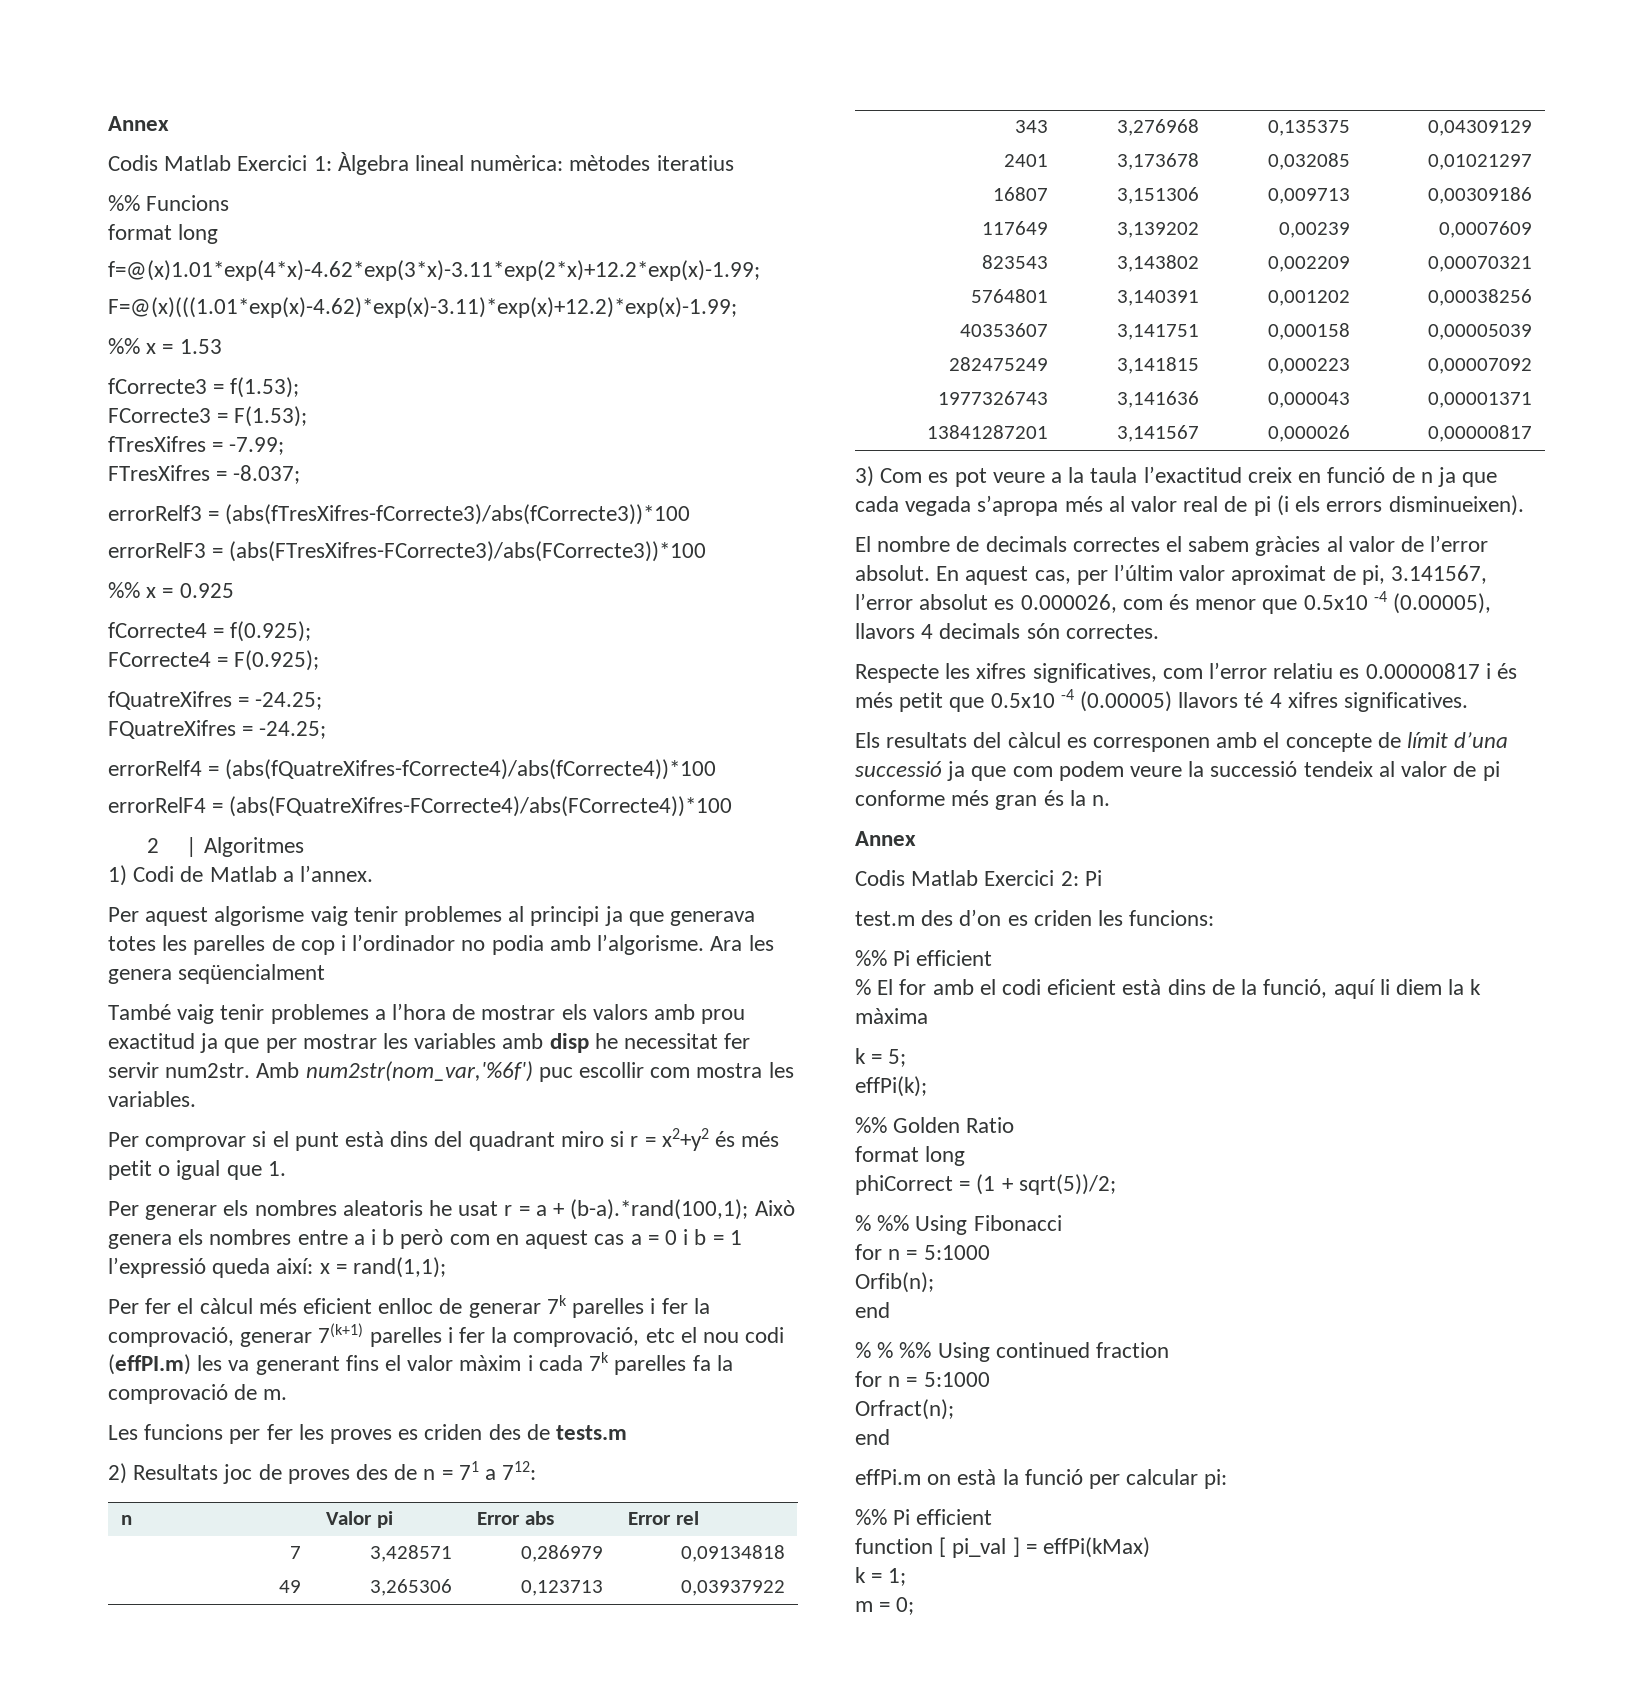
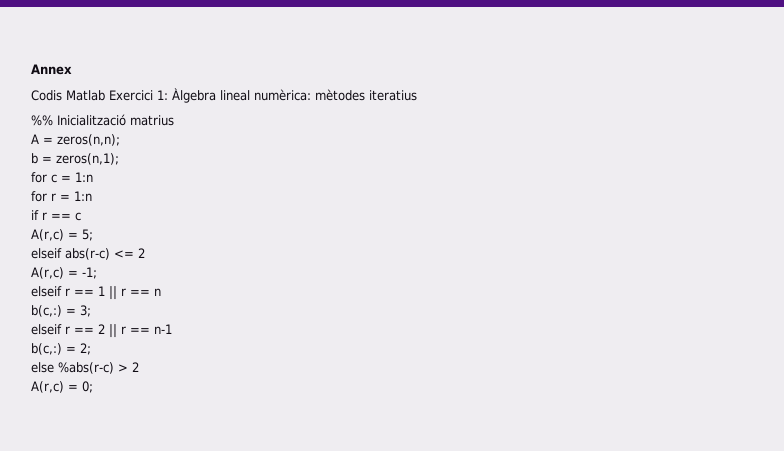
- %% Funcions
- format long
- f=@(x)1.01*exp(4*x)-4.62*exp(3*x)-3.11*exp(2*x)+12.2*exp(x)-1.99;
- F=@(x)(((1.01*exp(x)-4.62)*exp(x)-3.11)*exp(x)+12.2)*exp(x)-1.99;
- %% x = 1.53
- fCorrecte3 = f(1.53);
- FCorrecte3 = F(1.53);
- fTresXifres = -7.99;
- FTresXifres = -8.037;
- errorRelf3 = (abs(fTresXifres-fCorrecte3)/abs(fCorrecte3))*100
- errorRelF3 = (abs(FTresXifres-FCorrecte3)/abs(FCorrecte3))*100
- %% x = 0.925
- fCorrecte4 = f(0.925);
- FCorrecte4 = F(0.925);
- fQuatreXifres = -24.25;
- FQuatreXifres = -24.25;
- errorRelf4 = (abs(fQuatreXifres-fCorrecte4)/abs(fCorrecte4))*100
- errorRelF4 = (abs(FQuatreXifres-FCorrecte4)/abs(FCorrecte4))*100
- 2 | Algoritmes
- 1) Codi de Matlab a l’annex.
- Per aquest algorisme vaig tenir problemes al principi ja que generava totes les parelles de cop i l’ordinador no podia amb l’algorisme. Ara les genera seqüencialment
- També vaig tenir problemes a l’hora de mostrar els valors amb prou exactitud ja que per mostrar les variables amb disp he necessitat fer servir num2str. Amb num2str(nom_var,'%6f') puc escollir com mostra les variables.
- Per comprovar si el punt està dins del quadrant miro si r = x2+y2 és més petit o igual que 1.
- Per generar els nombres aleatoris he usat r = a + (b-a).*rand(100,1); Això genera els nombres entre a i b però com en aquest cas a = 0 i b = 1 l’expressió queda així: x = rand(1,1);
- Per fer el càlcul més eficient enlloc de generar 7k parelles i fer la comprovació, generar 7(k+1) parelles i fer la comprovació, etc el nou codi (effPI.m) les va generant fins el valor màxim i cada 7k parelles fa la comprovació de m.
- Les funcions per fer les proves es criden des de tests.m
- 2) Resultats joc de proves des de n = 71 a 712:
- n | Valor pi | Error abs | Error rel
- 7 | 3,428571 | 0,286979 | 0,09134818
- 49 | 3,265306 | 0,123713 | 0,03937922
- 343 | 3,276968 | 0,135375 | 0,04309129
- 2401 | 3,173678 | 0,032085 | 0,01021297
- 16807 | 3,151306 | 0,009713 | 0,00309186
- 117649 | 3,139202 | 0,00239 | 0,0007609
- 823543 | 3,143802 | 0,002209 | 0,00070321
- 5764801 | 3,140391 | 0,001202 | 0,00038256
- 40353607 | 3,141751 | 0,000158 | 0,00005039
- 282475249 | 3,141815 | 0,000223 | 0,00007092
- 1977326743 | 3,141636 | 0,000043 | 0,00001371
- 13841287201 | 3,141567 | 0,000026 | 0,00000817
- 3) Com es pot veure a la taula l’exactitud creix en funció de n ja que cada vegada s’apropa més al valor real de pi (i els errors disminueixen).
- El nombre de decimals correctes el sabem gràcies al valor de l’error absolut. En aquest cas, per l’últim valor aproximat de pi, 3.141567, l’error absolut es 0.000026, com és menor que 0.5x10 -4 (0.00005), llavors 4 decimals són correctes.
- Respecte les xifres significatives, com l’error relatiu es 0.00000817 i és més petit que 0.5x10 -4 (0.00005) llavors té 4 xifres significatives.
- Els resultats del càlcul es corresponen amb el concepte de límit d’una successió ja que com podem veure la successió tendeix al valor de pi conforme més gran és la n.
- Annex
- Codis Matlab Exercici 2: Pi
- test.m des d’on es criden les funcions:
- %% Pi efficient
- % El for amb el codi eficient està dins de la funció, aquí li diem la k màxima
- k = 5;
- effPi(k);
- %% Golden Ratio
- format long
- phiCorrect = (1 + sqrt(5))/2;
- % %% Using Fibonacci
- for n = 5:1000
- Orfib(n);
- end
- % % %% Using continued fraction
- for n = 5:1000
- Orfract(n);
- end
- effPi.m on està la funció per calcular pi:
- %% Pi efficient
- function [ pi_val ] = effPi(kMax)
- k = 1;
- m = 0;
+ %% Inicialització matrius
+ A = zeros(n,n);
+ b = zeros(n,1);
+ for c = 1:n
+ for r = 1:n
+ if r == c
+ A(r,c) = 5;
+ elseif abs(r-c) <= 2
+ A(r,c) = -1;
+ elseif r == 1 || r == n
+ b(c,:) = 3;
+ elseif r == 2 || r == n-1
+ b(c,:) = 2;
+ else %abs(r-c) > 2
+ A(r,c) = 0;

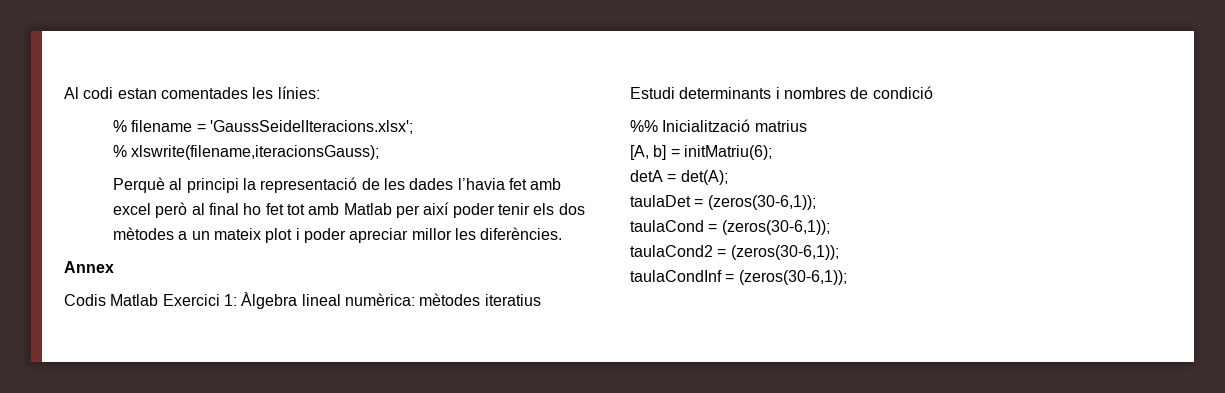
+ Al codi estan comentades les línies:
+ % filename = 'GaussSeidelIteracions.xlsx';
+ % xlswrite(filename,iteracionsGauss);
+ Perquè al principi la representació de les dades l’havia fet amb excel però al final ho fet tot amb Matlab per així poder tenir els dos mètodes a un mateix plot i poder apreciar millor les diferències.
+ Estudi determinants i nombres de condició
  %% Inicialització matrius
- A = zeros(n,n);
- b = zeros(n,1);
- for c = 1:n
- for r = 1:n
- if r == c
- A(r,c) = 5;
- elseif abs(r-c) <= 2
- A(r,c) = -1;
- elseif r == 1 || r == n
- b(c,:) = 3;
- elseif r == 2 || r == n-1
- b(c,:) = 2;
- else %abs(r-c) > 2
- A(r,c) = 0;
+ [A, b] = initMatriu(6);
+ detA = det(A);
+ taulaDet = (zeros(30-6,1));
+ taulaCond = (zeros(30-6,1));
+ taulaCond2 = (zeros(30-6,1));
+ taulaCondInf = (zeros(30-6,1));

